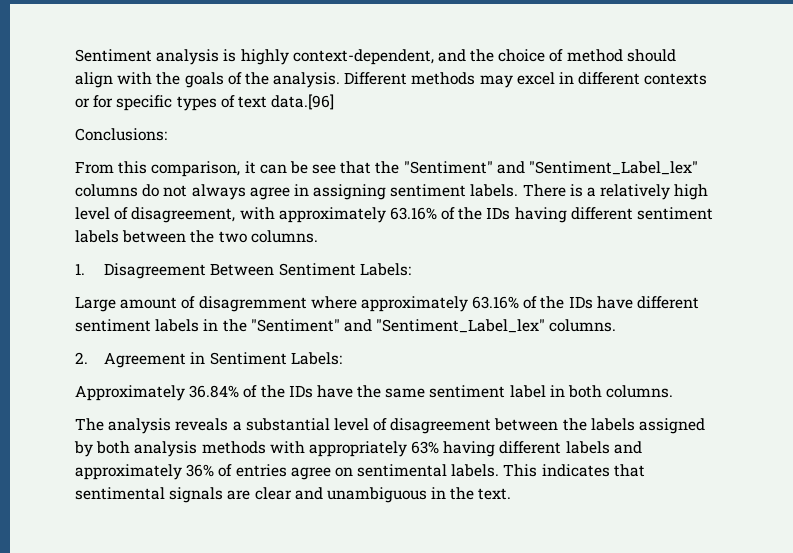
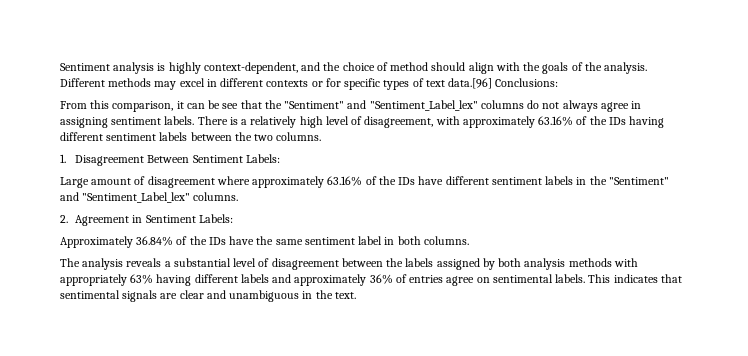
- Different methods may excel in different contexts or for specific types of text data.[96]
- Conclusions:
+ Different methods may excel in different contexts or for specific types of text data.[96] Conclusions:
- Large amount of disagremment where approximately 63.16% of the IDs have different sentiment labels in the "Sentiment" and "Sentiment_Label_lex" columns.
+ Large amount of disagreement where approximately 63.16% of the IDs have different sentiment labels in the "Sentiment" and "Sentiment_Label_lex" columns.

